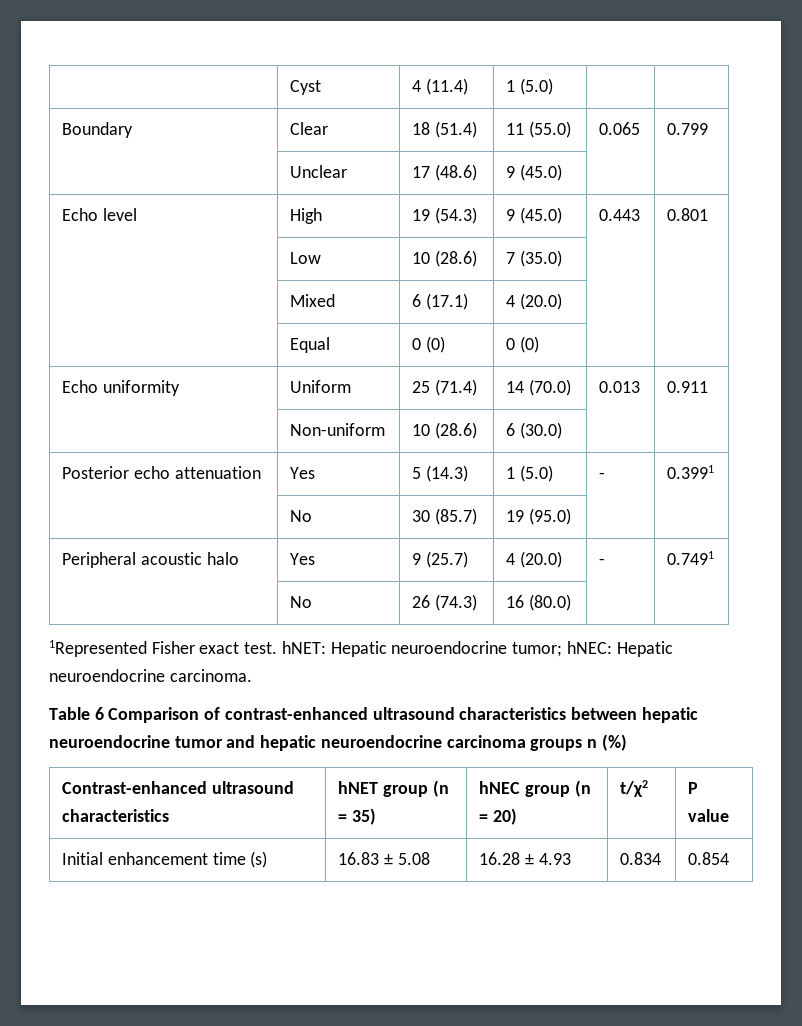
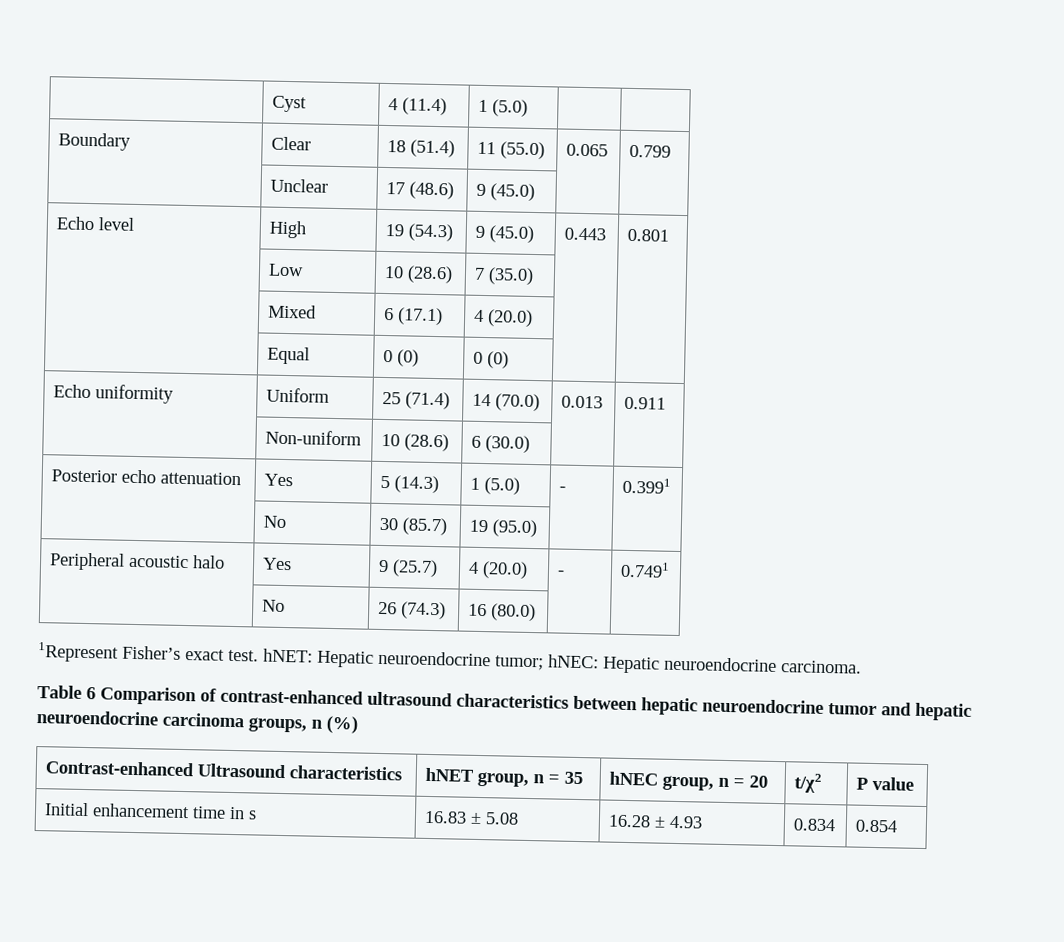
- 1Represented Fisher exact test. hNET: Hepatic neuroendocrine tumor; hNEC: Hepatic neuroendocrine carcinoma.
+ 1Represent Fisher’s exact test. hNET: Hepatic neuroendocrine tumor; hNEC: Hepatic neuroendocrine carcinoma.
- Table 6 Comparison of contrast-enhanced ultrasound characteristics between hepatic neuroendocrine tumor and hepatic neuroendocrine carcinoma groups n (%)
+ Table 6 Comparison of contrast-enhanced ultrasound characteristics between hepatic neuroendocrine tumor and hepatic neuroendocrine carcinoma groups, n (%)
- Contrast-enhanced ultrasound characteristics | hNET group (n = 35) | hNEC group (n = 20) | t/χ2 | P value
+ Contrast-enhanced Ultrasound characteristics | hNET group, n = 35 | hNEC group, n = 20 | t/χ2 | P value
- Initial enhancement time (s) | 16.83 ± 5.08 | 16.28 ± 4.93 | 0.834 | 0.854
+ Initial enhancement time in s | 16.83 ± 5.08 | 16.28 ± 4.93 | 0.834 | 0.854

